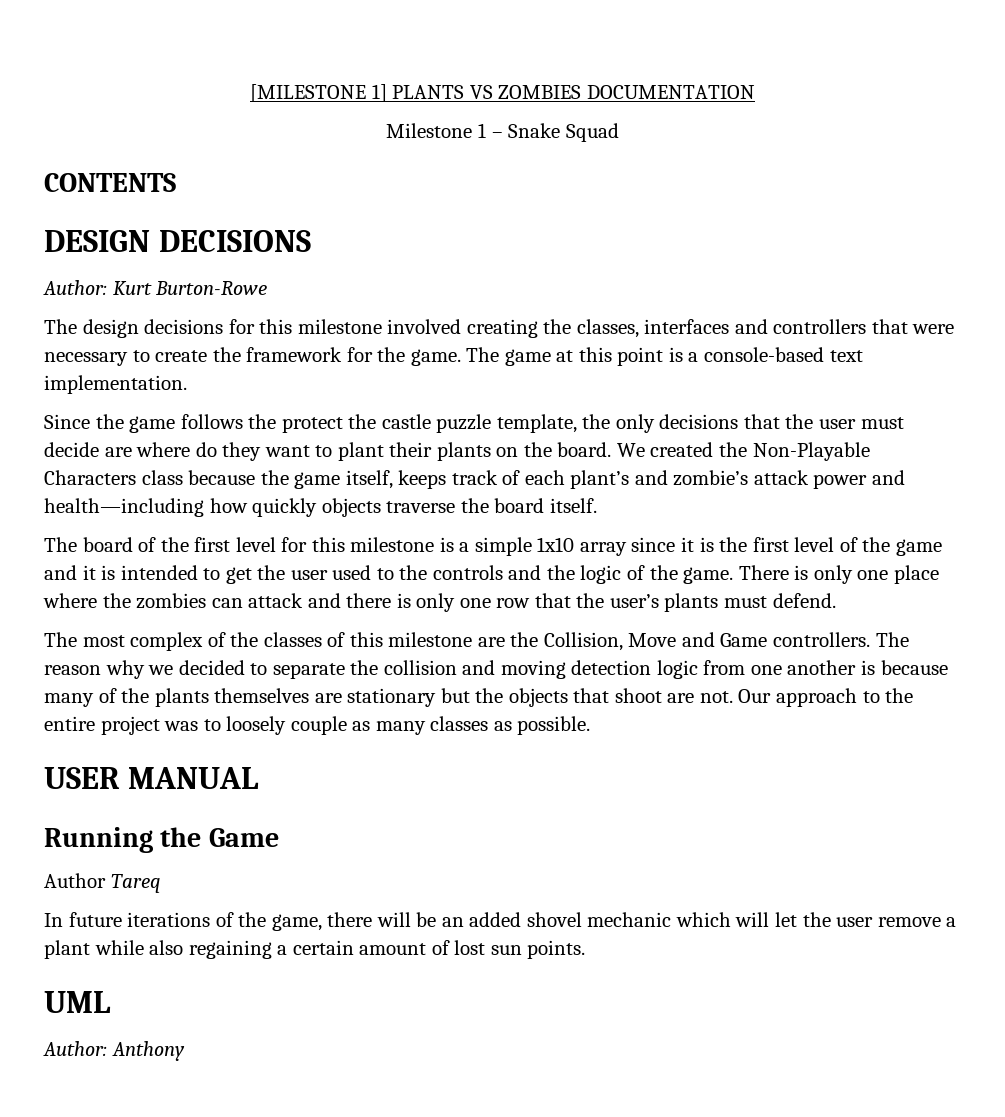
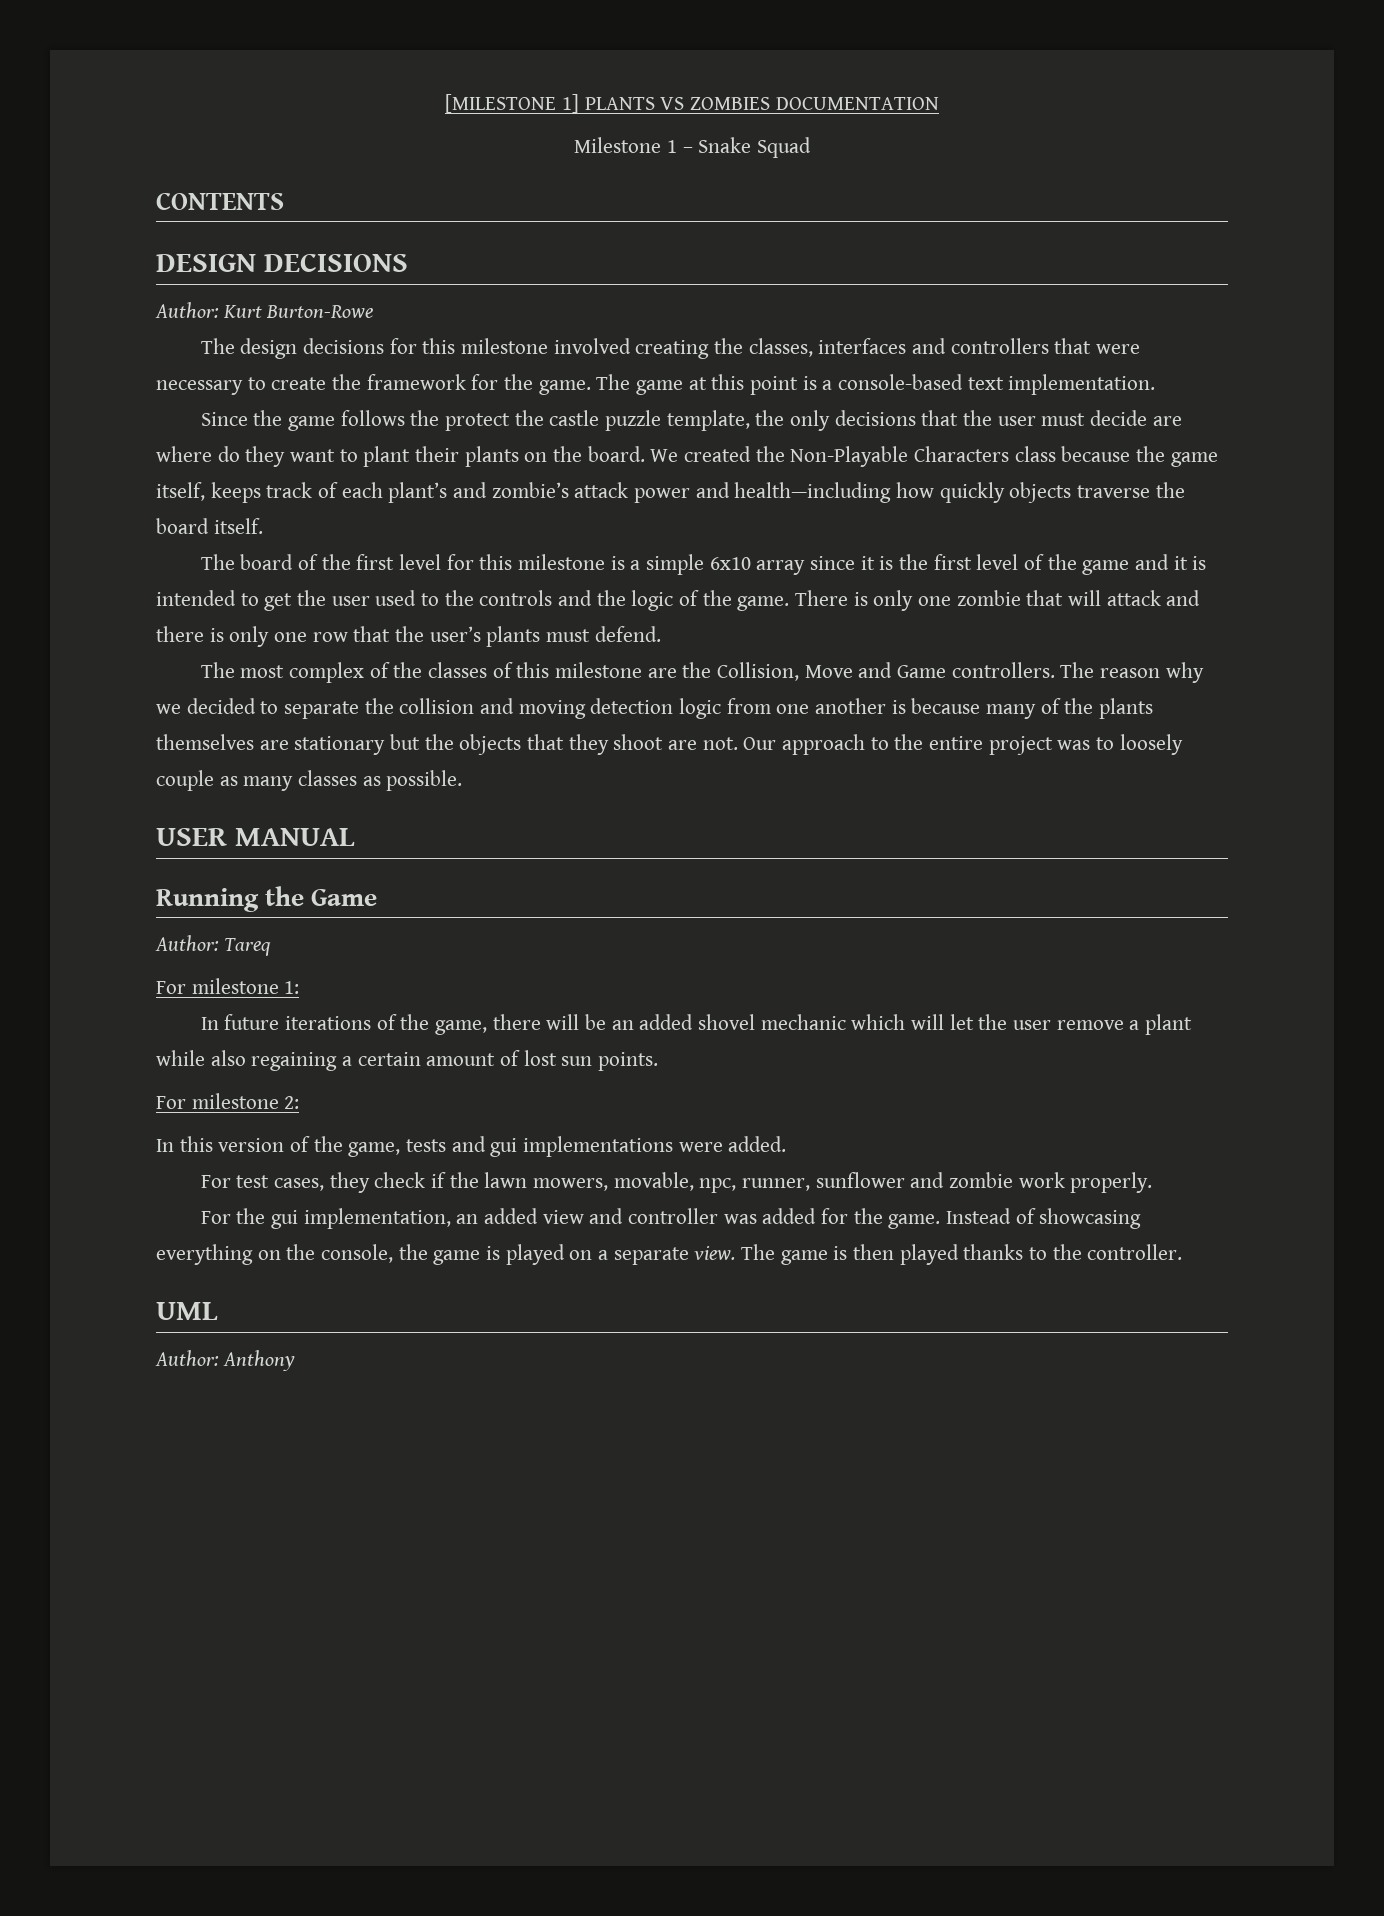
- The board of the first level for this milestone is a simple 1x10 array since it is the first level of the game and it is intended to get the user used to the controls and the logic of the game.
+ The board of the first level for this milestone is a simple 6x10 array since it is the first level of the game and it is intended to get the user used to the controls and the logic of the game.
- There is only one place where the zombies can attack and there is only one row that the user’s plants must defend.
+ There is only one zombie that will attack and there is only one row that the user’s plants must defend.
- The reason why we decided to separate the collision and moving detection logic from one another is because many of the plants themselves are stationary but the objects that shoot are not.
+ The reason why we decided to separate the collision and moving detection logic from one another is because many of the plants themselves are stationary but the objects that they shoot are not.
- Author Tareq
+ Author: Tareq
+ For milestone 1:
+ For milestone 2:
+ In this version of the game, tests and gui implementations were added.
+ For test cases, they check if the lawn mowers, movable, npc, runner, sunflower and zombie work properly.
+ For the gui implementation, an added view and controller was added for the game. Instead of showcasing everything on the console, the game is played on a separate view. The game is then played thanks to the controller.

